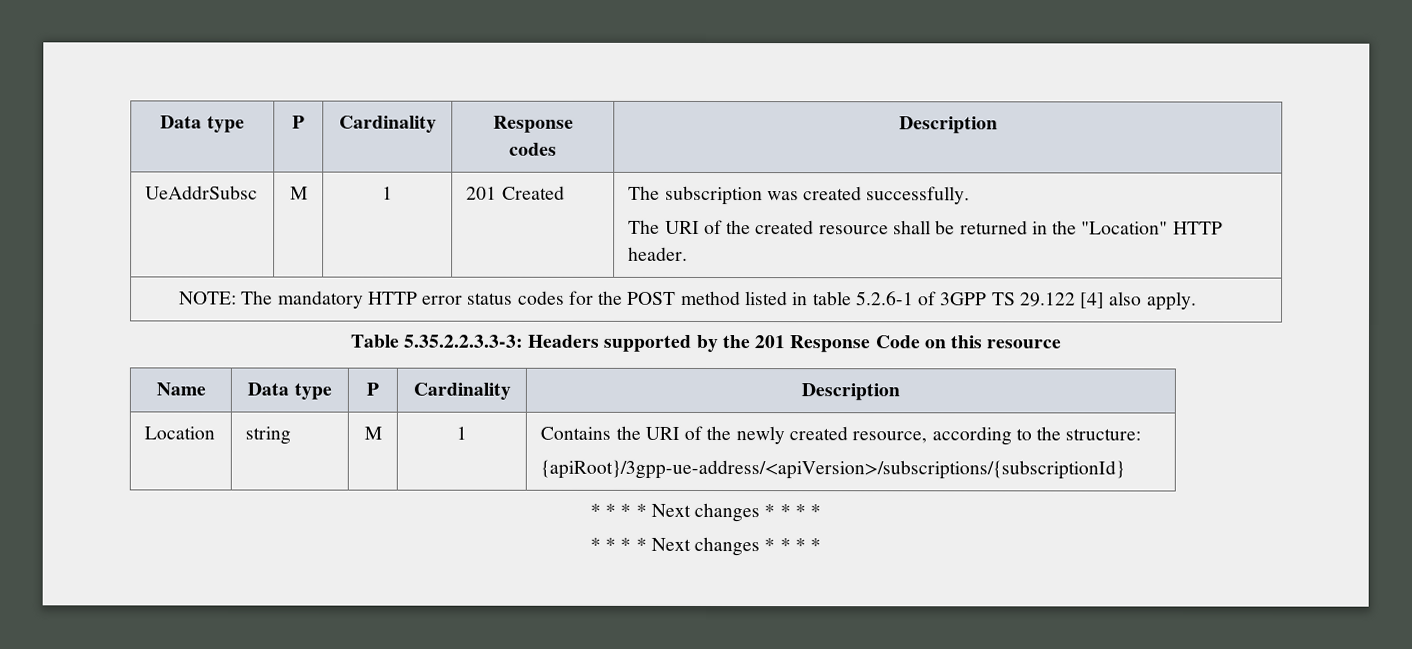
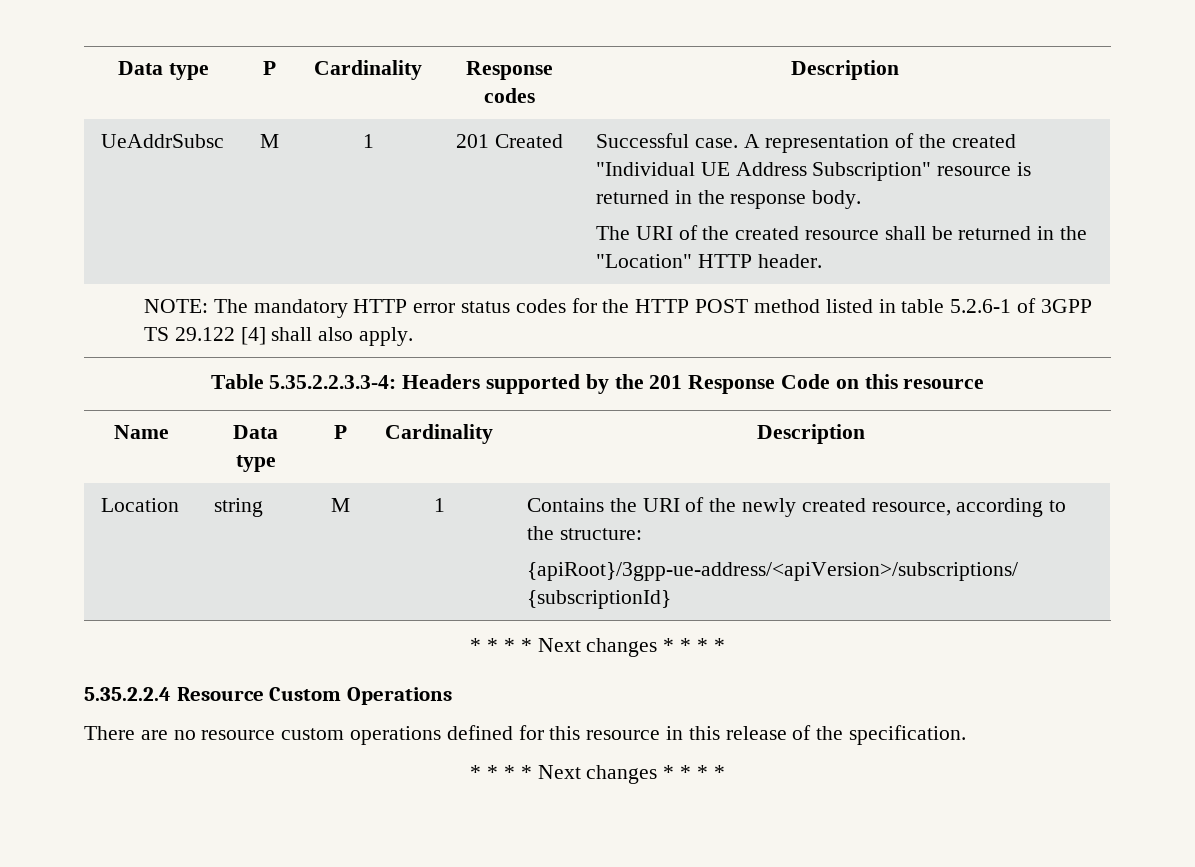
- UeAddrSubsc | M | 1 | 201 Created | The subscription was created successfully.
+ UeAddrSubsc | M | 1 | 201 Created | Successful case. A representation of the created "Individual UE Address Subscription" resource is returned in the response body.
- NOTE: The mandatory HTTP error status codes for the POST method listed in table 5.2.6-1 of 3GPP TS 29.122 [4] also apply.
+ NOTE: The mandatory HTTP error status codes for the HTTP POST method listed in table 5.2.6-1 of 3GPP TS 29.122 [4] shall also apply.
- Table 5.35.2.2.3.3-3: Headers supported by the 201 Response Code on this resource
+ Table 5.35.2.2.3.3-4: Headers supported by the 201 Response Code on this resource
+ 5.35.2.2.4 Resource Custom Operations
+ There are no resource custom operations defined for this resource in this release of the specification.

